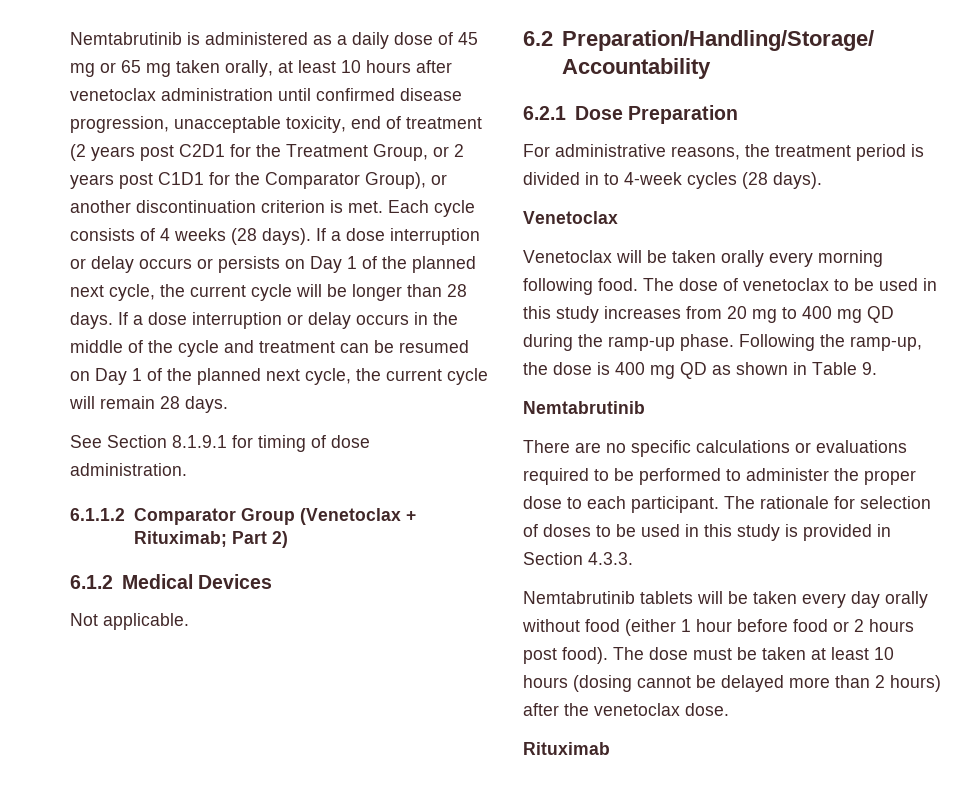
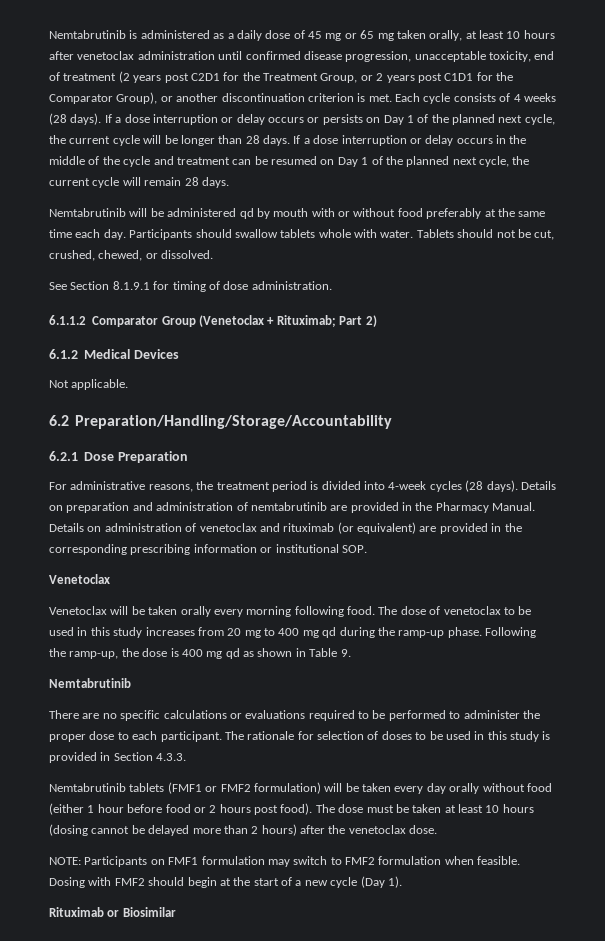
+ Nemtabrutinib will be administered qd by mouth with or without food preferably at the same time each day. Participants should swallow tablets whole with water. Tablets should not be cut, crushed, chewed, or dissolved.
- For administrative reasons, the treatment period is divided in to 4-week cycles (28 days).
+ For administrative reasons, the treatment period is divided into 4-week cycles (28 days). Details on preparation and administration of nemtabrutinib are provided in the Pharmacy Manual. Details on administration of venetoclax and rituximab (or equivalent) are provided in the corresponding prescribing information or institutional SOP.
- The dose of venetoclax to be used in this study increases from 20 mg to 400 mg QD during the ramp-up phase.
+ The dose of venetoclax to be used in this study increases from 20 mg to 400 mg qd during the ramp-up phase.
- Following the ramp-up, the dose is 400 mg QD as shown in Table 9.
+ Following the ramp-up, the dose is 400 mg qd as shown in Table 9.
- Nemtabrutinib tablets will be taken every day orally without food (either 1 hour before food or 2 hours post food).
+ Nemtabrutinib tablets (FMF1 or FMF2 formulation) will be taken every day orally without food (either 1 hour before food or 2 hours post food).
+ NOTE: Participants on FMF1 formulation may switch to FMF2 formulation when feasible. Dosing with FMF2 should begin at the start of a new cycle (Day 1).
- Rituximab
+ Rituximab or Biosimilar

